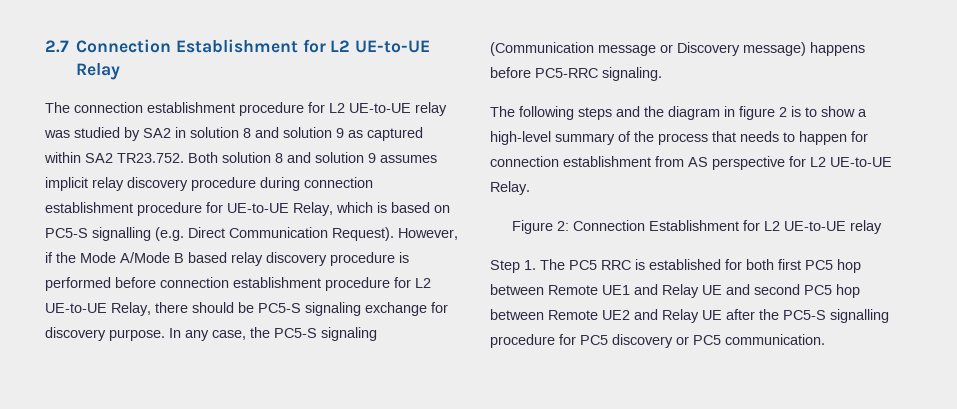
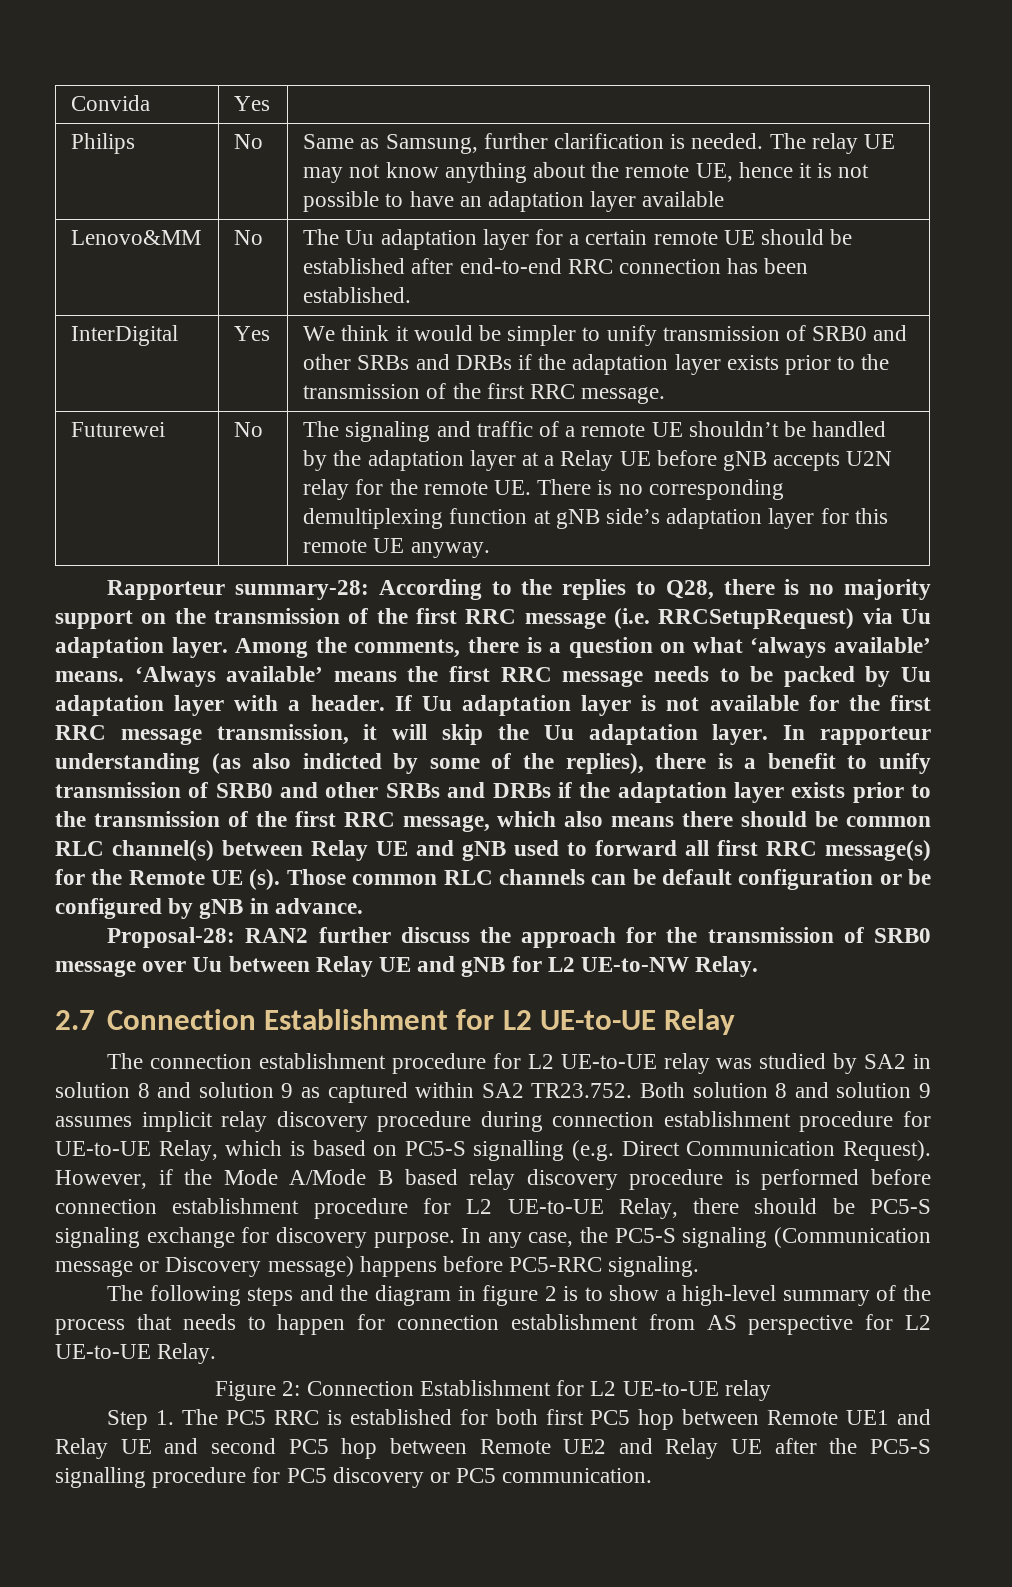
+ Convida | Yes |
+ Philips | No | Same as Samsung, further clarification is needed. The relay UE may not know anything about the remote UE, hence it is not possible to have an adaptation layer available
+ Lenovo&MM | No | The Uu adaptation layer for a certain remote UE should be established after end-to-end RRC connection has been established.
+ InterDigital | Yes | We think it would be simpler to unify transmission of SRB0 and other SRBs and DRBs if the adaptation layer exists prior to the transmission of the first RRC message.
+ Futurewei | No | The signaling and traffic of a remote UE shouldn’t be handled by the adaptation layer at a Relay UE before gNB accepts U2N relay for the remote UE. There is no corresponding demultiplexing function at gNB side’s adaptation layer for this remote UE anyway.
+ Rapporteur summary-28: According to the replies to Q28, there is no majority support on the transmission of the first RRC message (i.e. RRCSetupRequest) via Uu adaptation layer. Among the comments, there is a question on what ‘always available’ means. ‘Always available’ means the first RRC message needs to be packed by Uu adaptation layer with a header. If Uu adaptation layer is not available for the first RRC message transmission, it will skip the Uu adaptation layer. In rapporteur understanding (as also indicted by some of the replies), there is a benefit to unify transmission of SRB0 and other SRBs and DRBs if the adaptation layer exists prior to the transmission of the first RRC message, which also means there should be common RLC channel(s) between Relay UE and gNB used to forward all first RRC message(s) for the Remote UE (s). Those common RLC channels can be default configuration or be configured by gNB in advance.
+ Proposal-28: RAN2 further discuss the approach for the transmission of SRB0 message over Uu between Relay UE and gNB for L2 UE-to-NW Relay.

